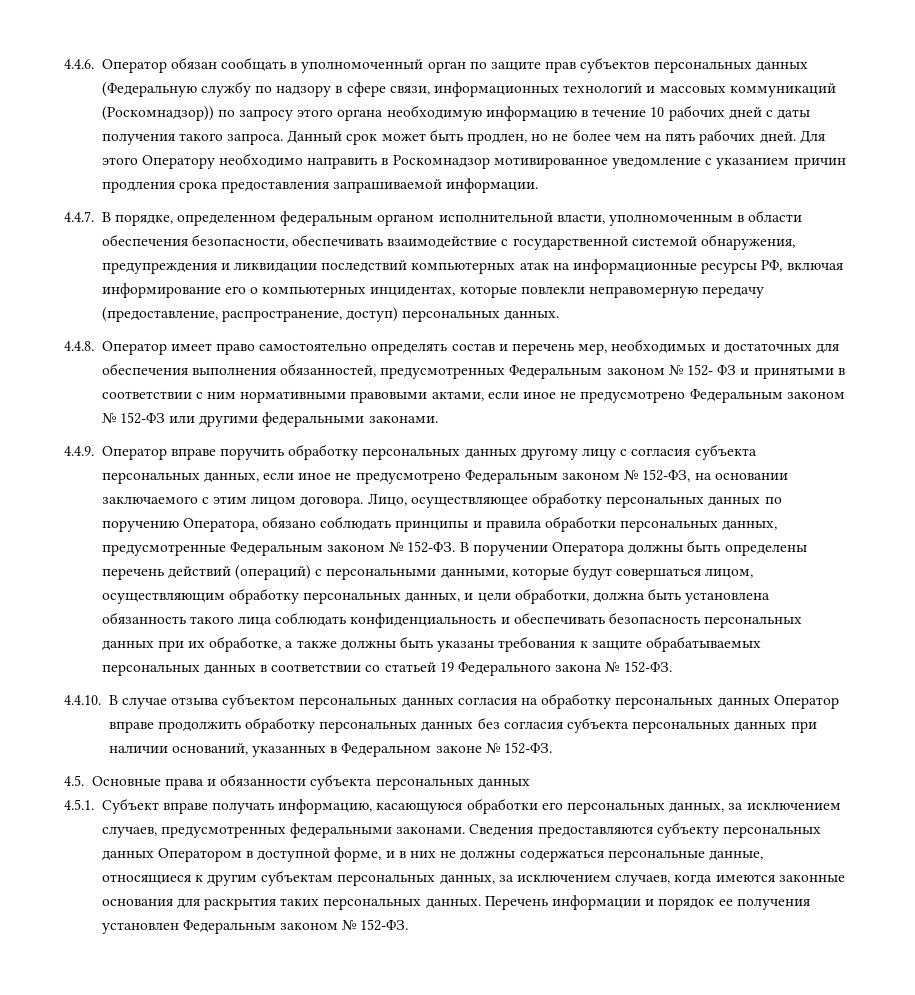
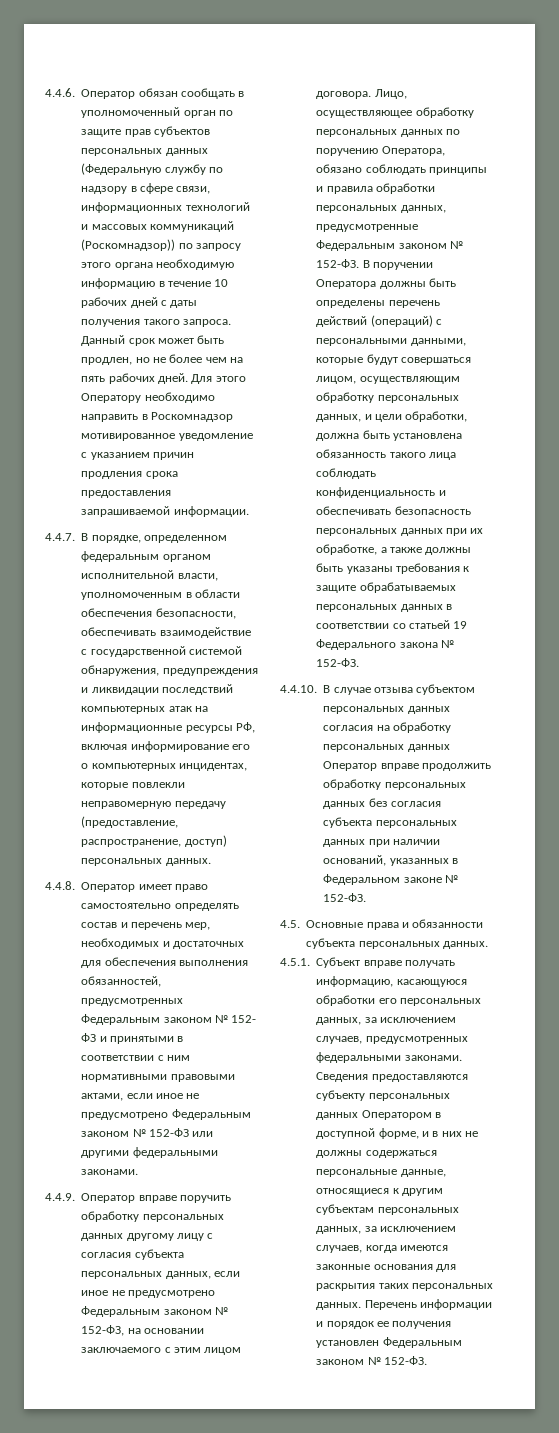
- 4.5. Основные права и обязанности субъекта персональных данных
+ 4.5. Основные права и обязанности субъекта персональных данных.

